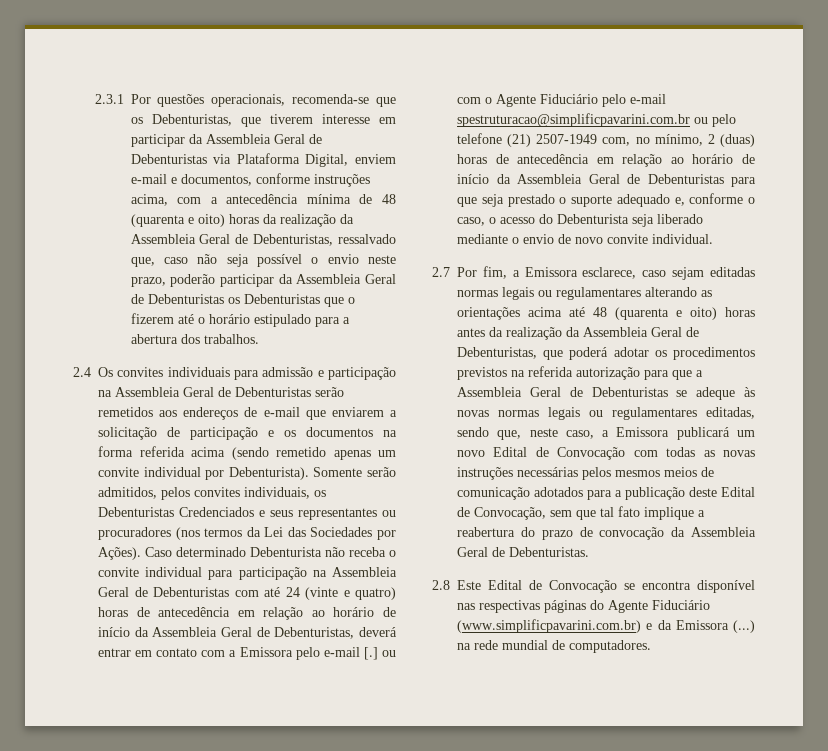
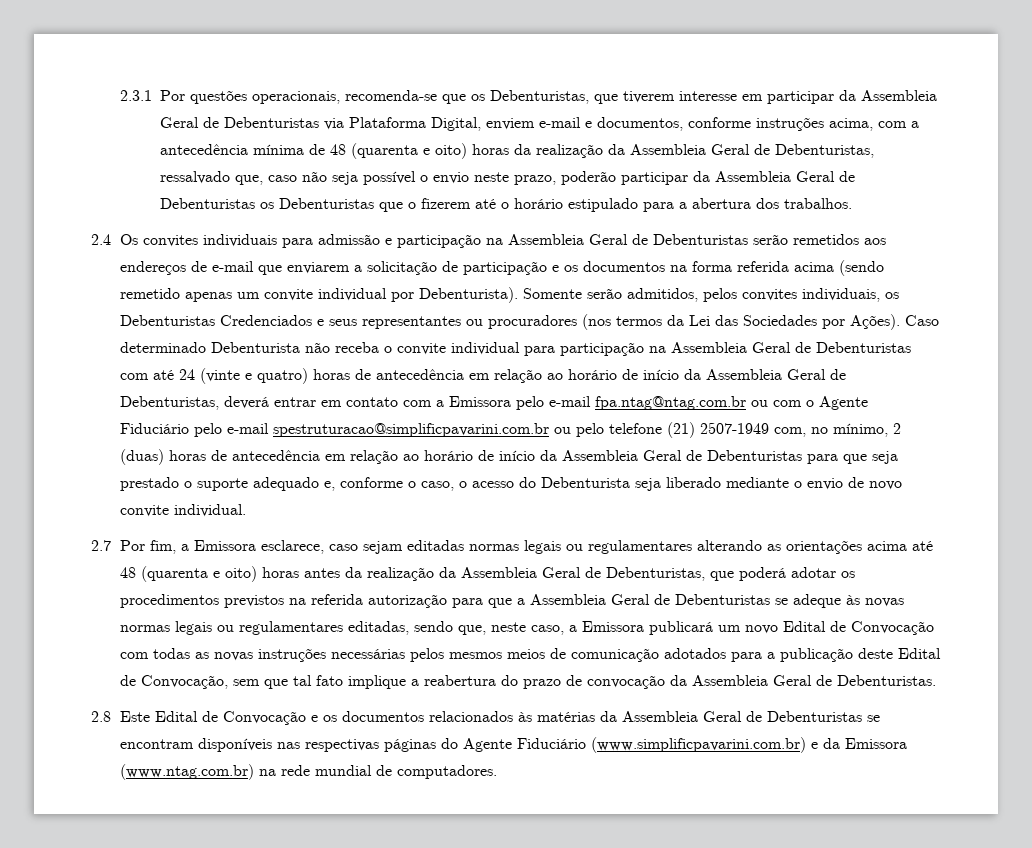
- Caso determinado Debenturista não receba o convite individual para participação na Assembleia Geral de Debenturistas com até 24 (vinte e quatro) horas de antecedência em relação ao horário de início da Assembleia Geral de Debenturistas, deverá entrar em contato com a Emissora pelo e-mail [.] ou com o Agente Fiduciário pelo e-mail spestruturacao@simplificpavarini.com.br ou pelo telefone (21) 2507-1949 com, no mínimo, 2 (duas) horas de antecedência em relação ao horário de início da Assembleia Geral de Debenturistas para que seja prestado o suporte adequado e, conforme o caso, o acesso do Debenturista seja liberado mediante o envio de novo convite individual.
+ Caso determinado Debenturista não receba o convite individual para participação na Assembleia Geral de Debenturistas com até 24 (vinte e quatro) horas de antecedência em relação ao horário de início da Assembleia Geral de Debenturistas, deverá entrar em contato com a Emissora pelo e-mail fpa.ntag@ntag.com.br ou com o Agente Fiduciário pelo e-mail spestruturacao@simplificpavarini.com.br ou pelo telefone (21) 2507-1949 com, no mínimo, 2 (duas) horas de antecedência em relação ao horário de início da Assembleia Geral de Debenturistas para que seja prestado o suporte adequado e, conforme o caso, o acesso do Debenturista seja liberado mediante o envio de novo convite individual.
- 2.8 Este Edital de Convocação se encontra disponível nas respectivas páginas do Agente Fiduciário (www.simplificpavarini.com.br) e da Emissora (...) na rede mundial de computadores.
+ 2.8 Este Edital de Convocação e os documentos relacionados às matérias da Assembleia Geral de Debenturistas se encontram disponíveis nas respectivas páginas do Agente Fiduciário (www.simplificpavarini.com.br) e da Emissora (www.ntag.com.br) na rede mundial de computadores.

